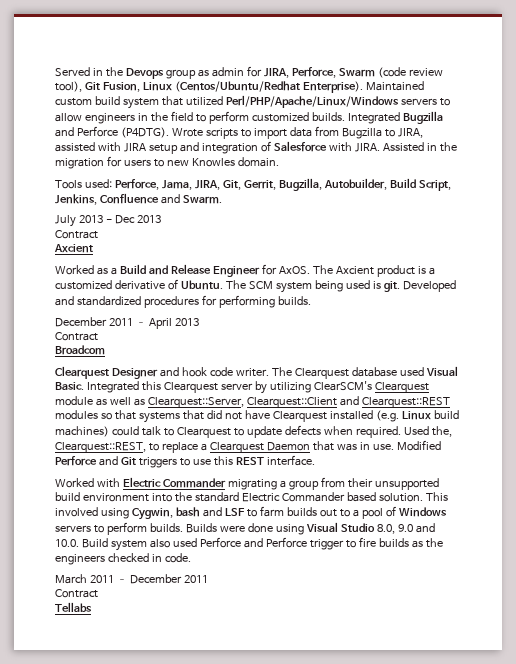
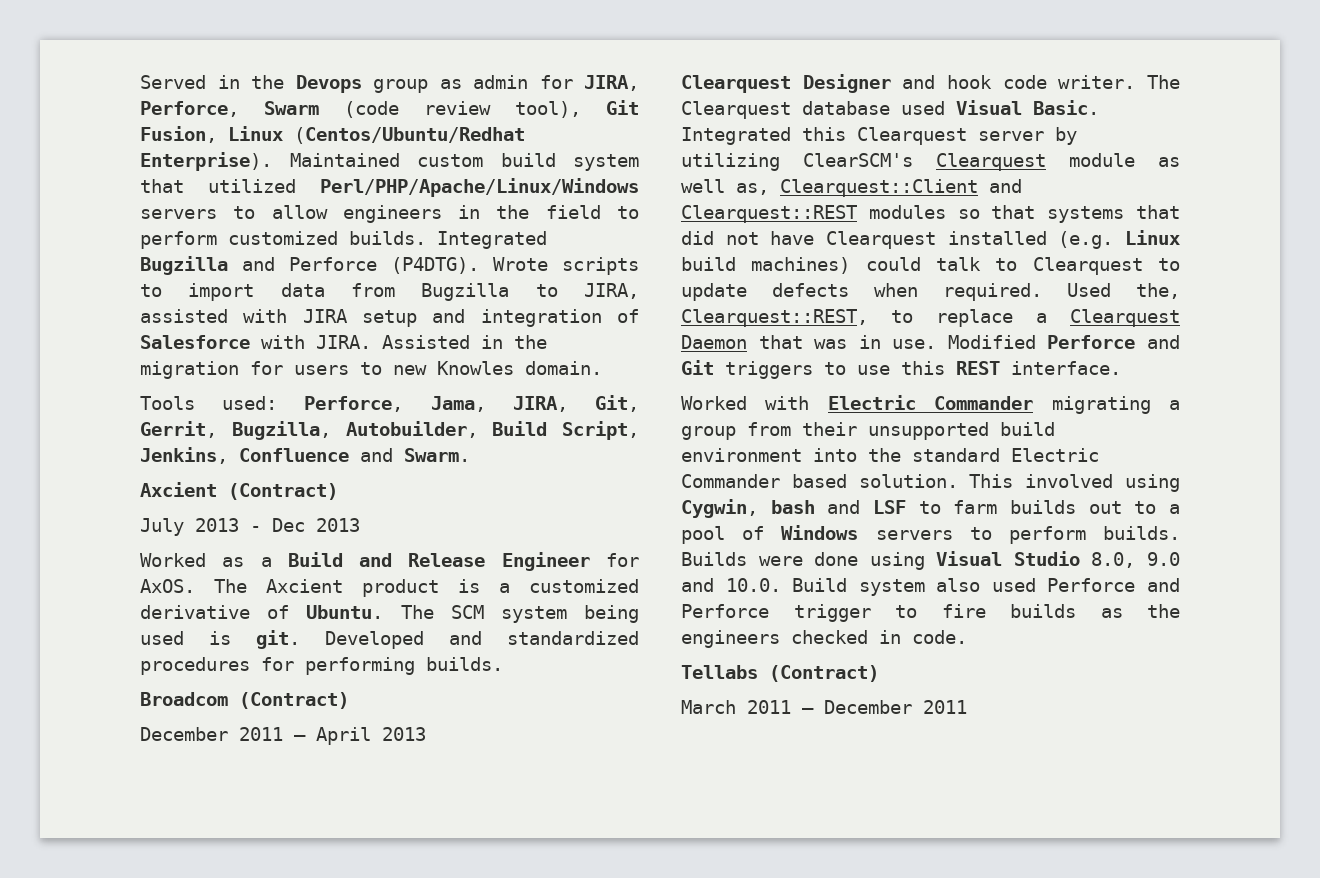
+ Axcient (Contract)
  July 2013 - Dec 2013
- Contract
- Axcient
+ Broadcom (Contract)
  December 2011 – April 2013
- Contract
- Broadcom
- Integrated this Clearquest server by utilizing ClearSCM's Clearquest module as well as Clearquest::Server, Clearquest::Client and Clearquest::REST modules so that systems that did not have Clearquest installed (e.g. Linux build machines) could talk to Clearquest to update defects when required.
+ Integrated this Clearquest server by utilizing ClearSCM's Clearquest module as well as, Clearquest::Client and Clearquest::REST modules so that systems that did not have Clearquest installed (e.g. Linux build machines) could talk to Clearquest to update defects when required.
+ Tellabs (Contract)
  March 2011 – December 2011
- Contract
- Tellabs

